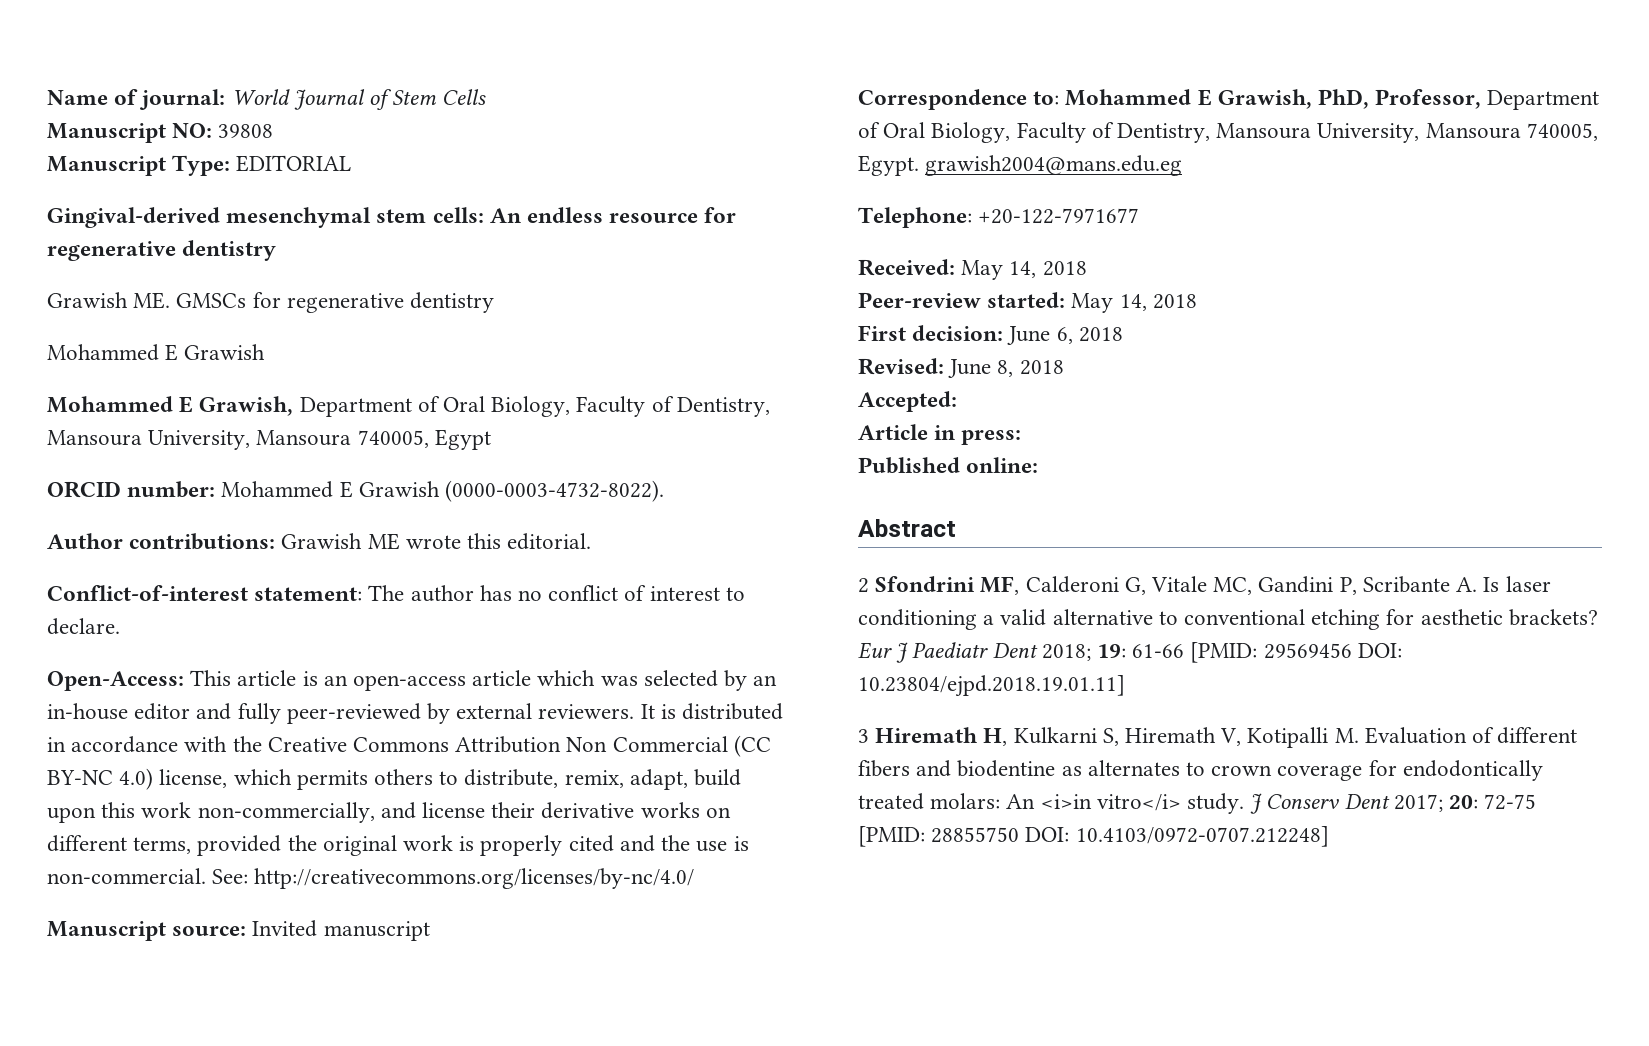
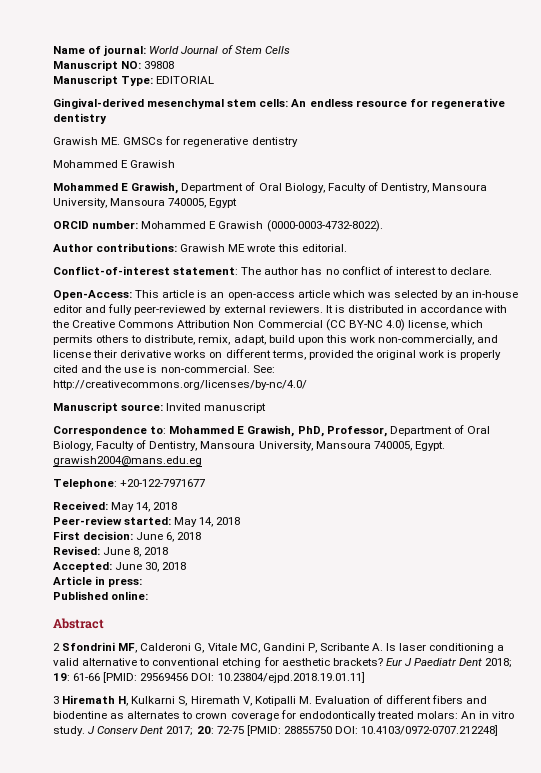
- Accepted:
+ Accepted: June 30, 2018
- 3 Hiremath H, Kulkarni S, Hiremath V, Kotipalli M. Evaluation of different fibers and biodentine as alternates to crown coverage for endodontically treated molars: An <i>in vitro</i> study.
+ 3 Hiremath H, Kulkarni S, Hiremath V, Kotipalli M. Evaluation of different fibers and biodentine as alternates to crown coverage for endodontically treated molars: An in vitro study.

